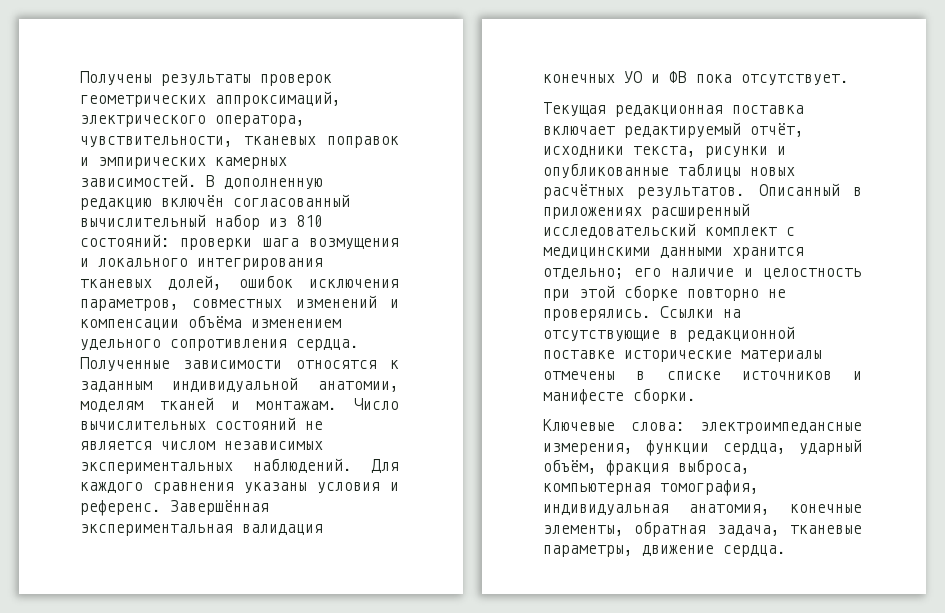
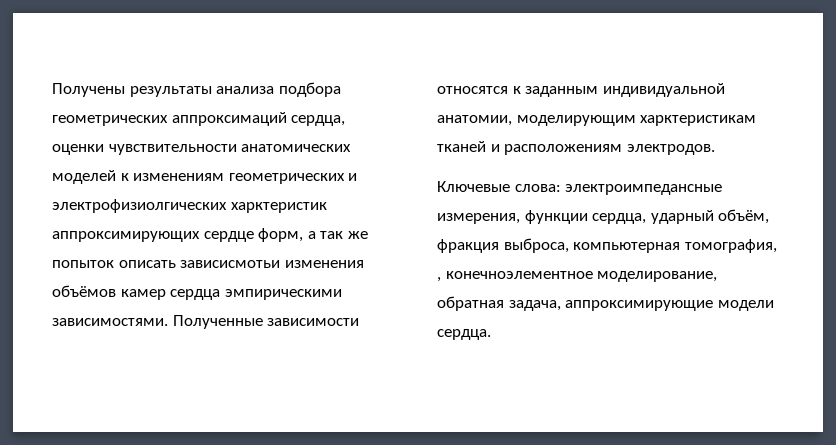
- Получены результаты проверок геометрических аппроксимаций, электрического оператора, чувствительности, тканевых поправок и эмпирических камерных зависимостей. В дополненную редакцию включён согласованный вычислительный набор из 810 состояний: проверки шага возмущения и локального интегрирования тканевых долей, ошибок исключения параметров, совместных изменений и компенсации объёма изменением удельного сопротивления сердца.
+ Получены результаты анализа подбора геометрических аппроксимаций сердца, оценки чувствительности анатомических моделей к изменениям геометрических и электрофизиолгических харктеристик аппроксимирующих сердце форм, а так же попыток описать зависисмотьи изменения объёмов камер сердца эмпирическими зависимостями.
- Полученные зависимости относятся к заданным индивидуальной анатомии, моделям тканей и монтажам. Число вычислительных состояний не является числом независимых экспериментальных наблюдений. Для каждого сравнения указаны условия и референс. Завершённая экспериментальная валидация конечных УО и ФВ пока отсутствует.
- Текущая редакционная поставка включает редактируемый отчёт, исходники текста, рисунки и опубликованные таблицы новых расчётных результатов. Описанный в приложениях расширенный исследовательский комплект с медицинскими данными хранится отдельно; его наличие и целостность при этой сборке повторно не проверялись. Ссылки на отсутствующие в редакционной поставке исторические материалы отмечены в списке источников и манифесте сборки.
+ Полученные зависимости относятся к заданным индивидуальной анатомии, моделирующим харктеристикам тканей и расположениям электродов.
- Ключевые слова: электроимпедансные измерения, функции сердца, ударный объём, фракция выброса, компьютерная томография, индивидуальная анатомия, конечные элементы, обратная задача, тканевые параметры, движение сердца.
+ Ключевые слова: электроимпедансные измерения, функции сердца, ударный объём, фракция выброса, компьютерная томография, , конечноэлементное моделирование, обратная задача, аппроксимирующие модели сердца.

